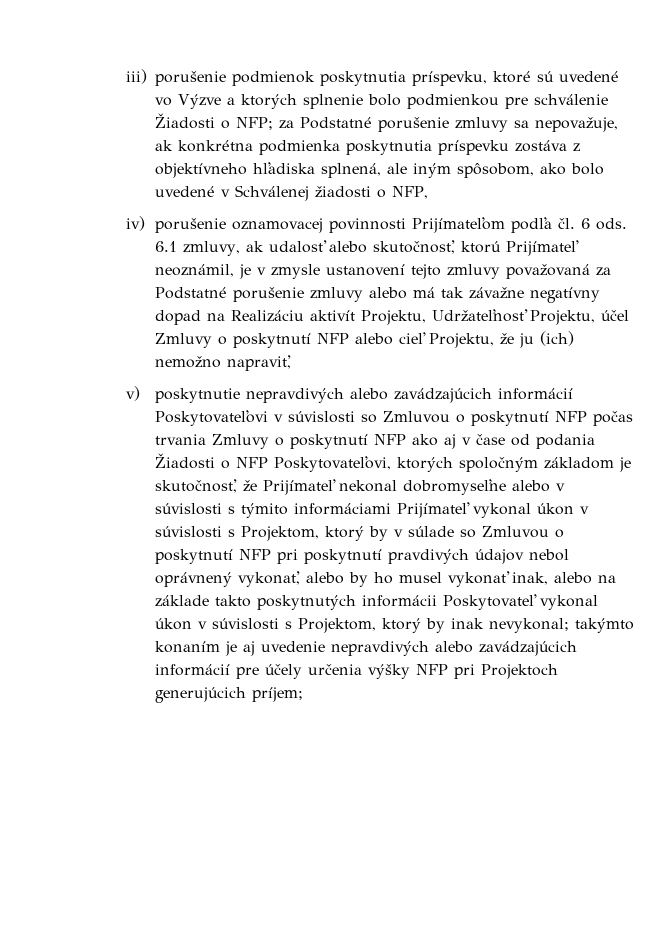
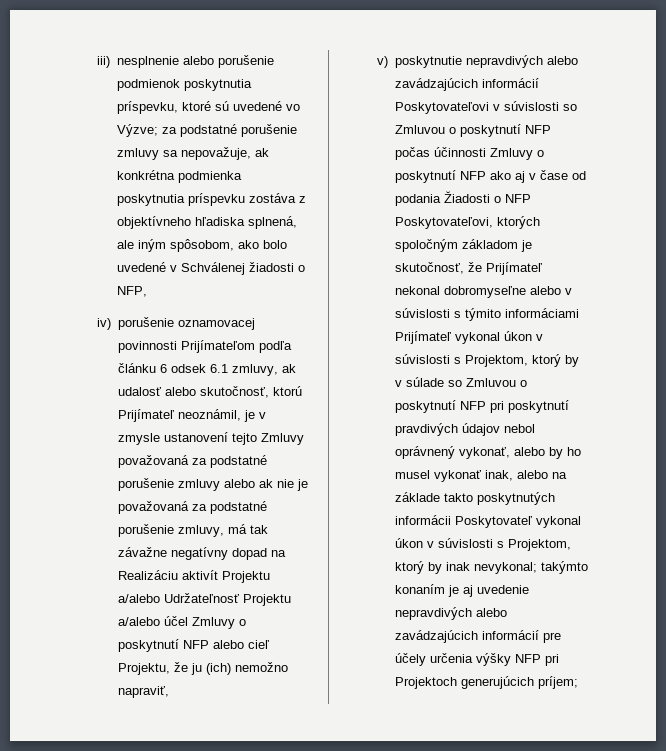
- iii) porušenie podmienok poskytnutia príspevku, ktoré sú uvedené vo Výzve a ktorých splnenie bolo podmienkou pre schválenie Žiadosti o NFP; za Podstatné porušenie zmluvy sa nepovažuje, ak konkrétna podmienka poskytnutia príspevku zostáva z objektívneho hľadiska splnená, ale iným spôsobom, ako bolo uvedené v Schválenej žiadosti o NFP,
+ iii) nesplnenie alebo porušenie podmienok poskytnutia príspevku, ktoré sú uvedené vo Výzve; za podstatné porušenie zmluvy sa nepovažuje, ak konkrétna podmienka poskytnutia príspevku zostáva z objektívneho hľadiska splnená, ale iným spôsobom, ako bolo uvedené v Schválenej žiadosti o NFP,
- iv) porušenie oznamovacej povinnosti Prijímateľom podľa čl. 6 ods. 6.1 zmluvy, ak udalosť alebo skutočnosť, ktorú Prijímateľ neoznámil, je v zmysle ustanovení tejto zmluvy považovaná za Podstatné porušenie zmluvy alebo má tak závažne negatívny dopad na Realizáciu aktivít Projektu, Udržateľnosť Projektu, účel Zmluvy o poskytnutí NFP alebo cieľ Projektu, že ju (ich) nemožno napraviť,
+ iv) porušenie oznamovacej povinnosti Prijímateľom podľa článku 6 odsek 6.1 zmluvy, ak udalosť alebo skutočnosť, ktorú Prijímateľ neoznámil, je v zmysle ustanovení tejto Zmluvy považovaná za podstatné porušenie zmluvy alebo ak nie je považovaná za podstatné porušenie zmluvy, má tak závažne negatívny dopad na Realizáciu aktivít Projektu a/alebo Udržateľnosť Projektu a/alebo účel Zmluvy o poskytnutí NFP alebo cieľ Projektu, že ju (ich) nemožno napraviť,
- v) poskytnutie nepravdivých alebo zavádzajúcich informácií Poskytovateľovi v súvislosti so Zmluvou o poskytnutí NFP počas trvania Zmluvy o poskytnutí NFP ako aj v čase od podania Žiadosti o NFP Poskytovateľovi, ktorých spoločným základom je skutočnosť, že Prijímateľ nekonal dobromyseľne alebo v súvislosti s týmito informáciami Prijímateľ vykonal úkon v súvislosti s Projektom, ktorý by v súlade so Zmluvou o poskytnutí NFP pri poskytnutí pravdivých údajov nebol oprávnený vykonať, alebo by ho musel vykonať inak, alebo na základe takto poskytnutých informácii Poskytovateľ vykonal úkon v súvislosti s Projektom, ktorý by inak nevykonal;
+ v) poskytnutie nepravdivých alebo zavádzajúcich informácií Poskytovateľovi v súvislosti so Zmluvou o poskytnutí NFP počas účinnosti Zmluvy o poskytnutí NFP ako aj v čase od podania Žiadosti o NFP Poskytovateľovi, ktorých spoločným základom je skutočnosť, že Prijímateľ nekonal dobromyseľne alebo v súvislosti s týmito informáciami Prijímateľ vykonal úkon v súvislosti s Projektom, ktorý by v súlade so Zmluvou o poskytnutí NFP pri poskytnutí pravdivých údajov nebol oprávnený vykonať, alebo by ho musel vykonať inak, alebo na základe takto poskytnutých informácii Poskytovateľ vykonal úkon v súvislosti s Projektom, ktorý by inak nevykonal;

